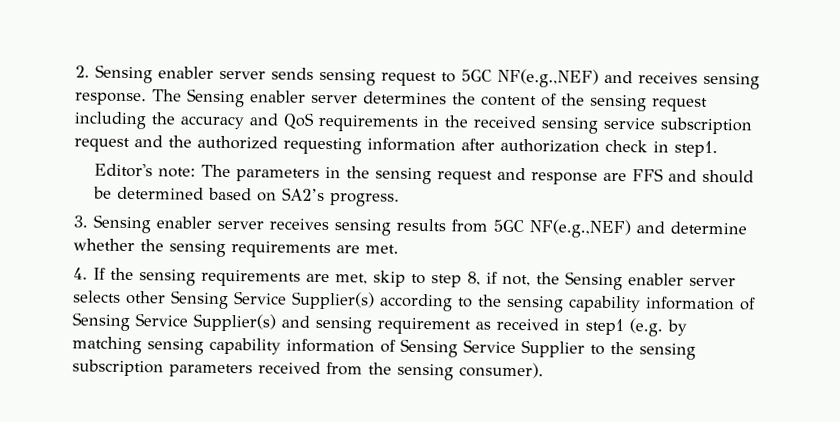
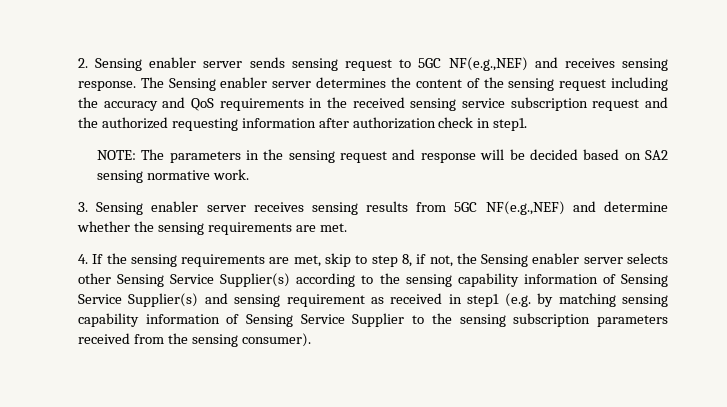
- Editor's note: The parameters in the sensing request and response are FFS and should be determined based on SA2’s progress.
+ NOTE: The parameters in the sensing request and response will be decided based on SA2 sensing normative work.

